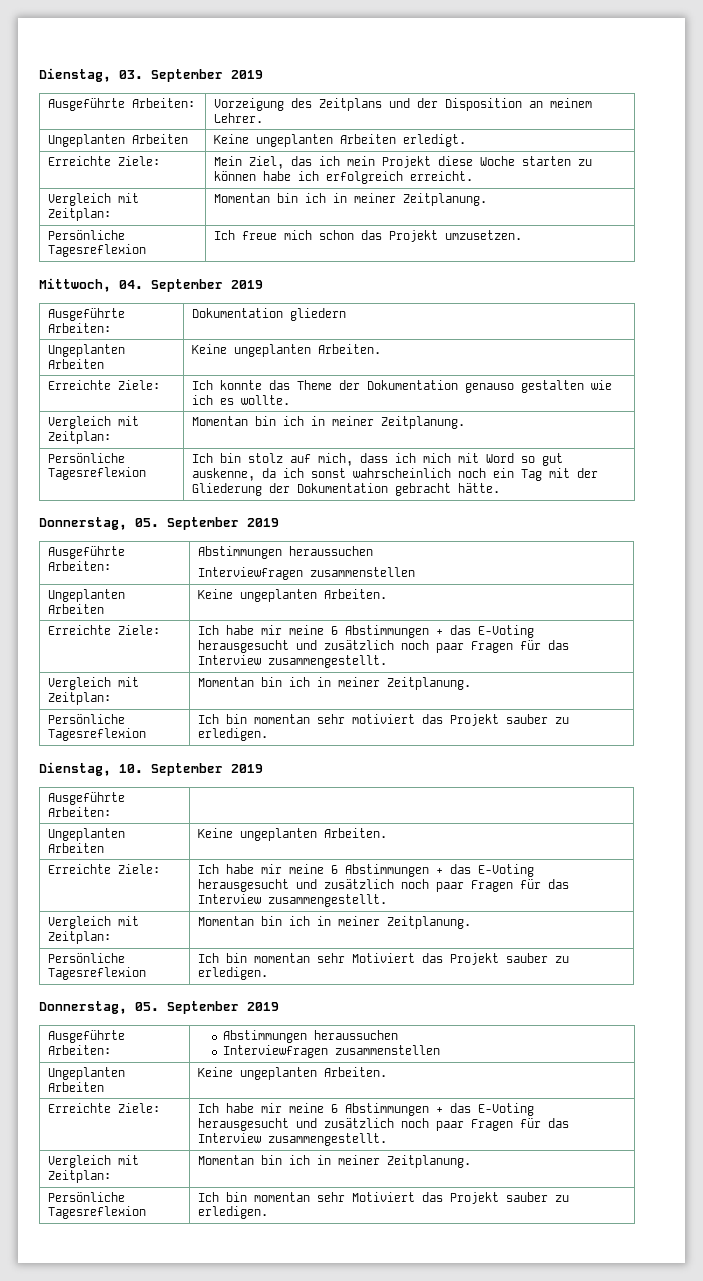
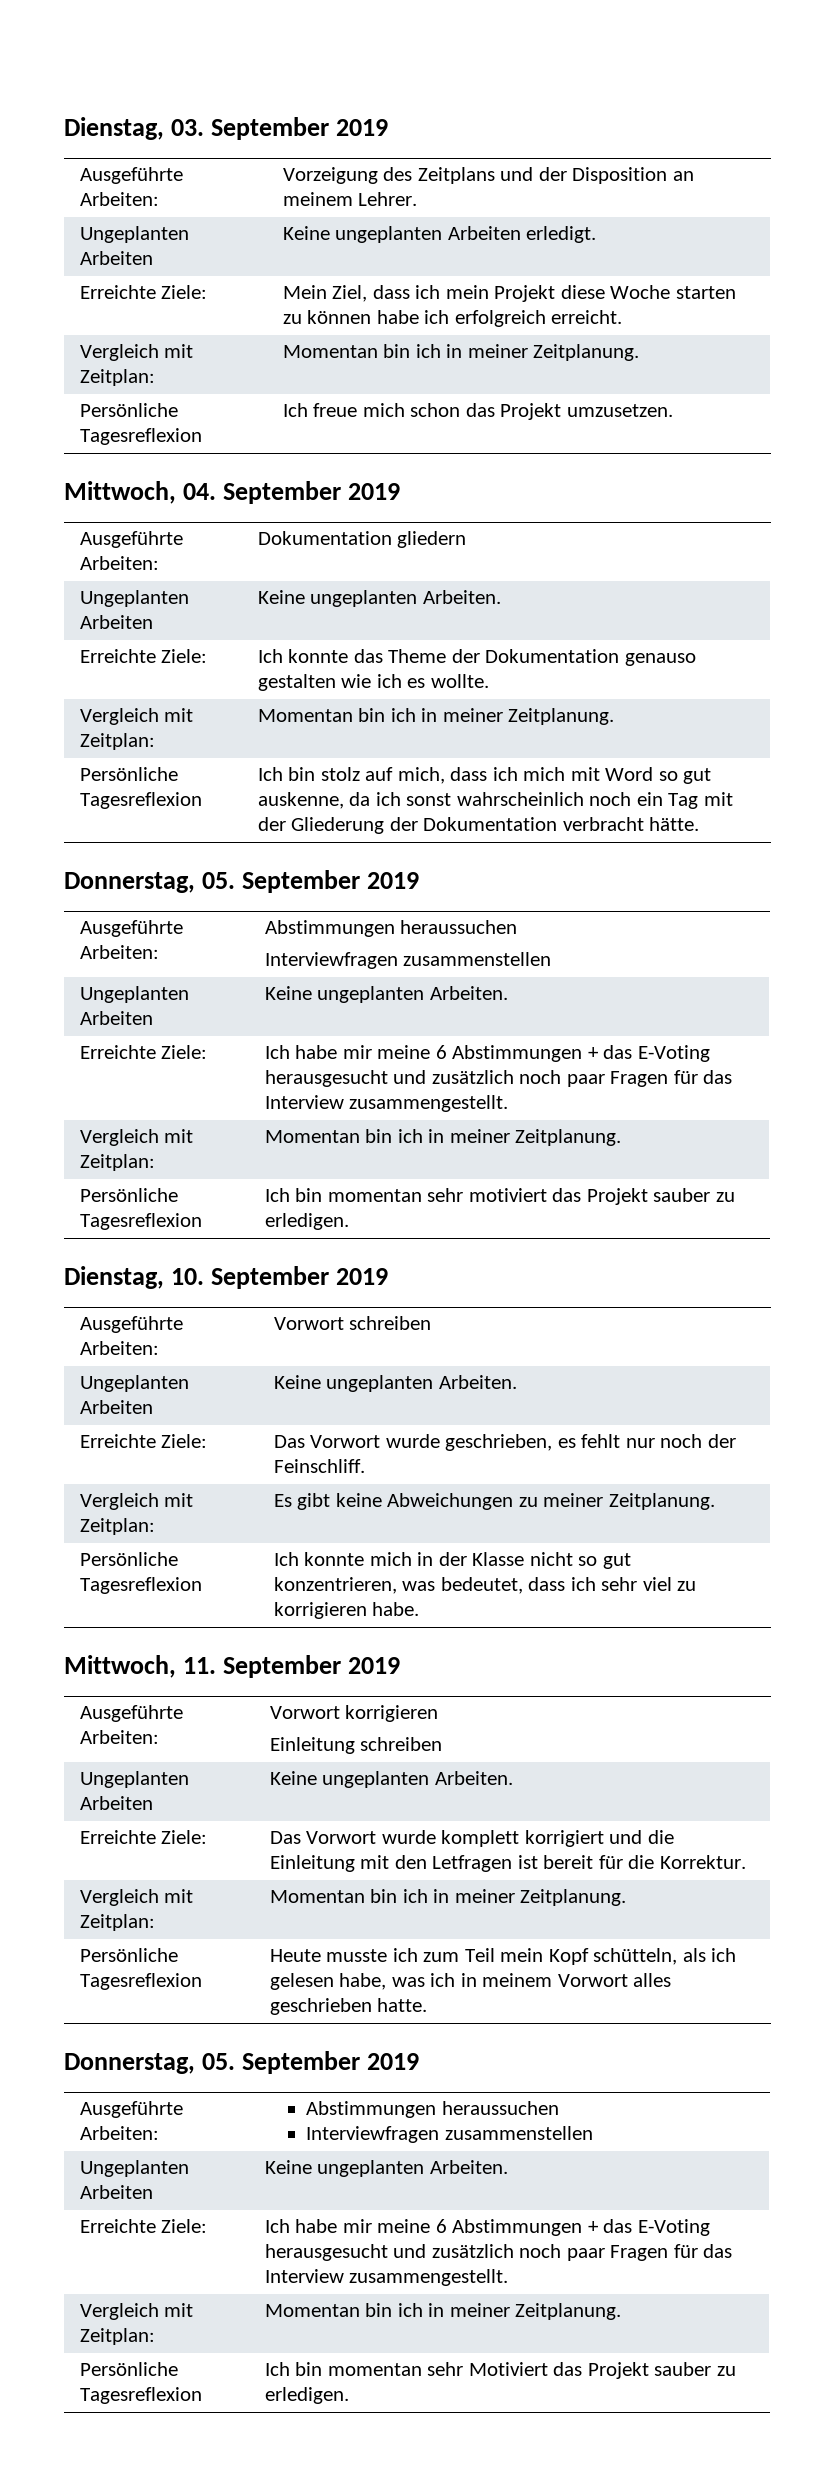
- Erreichte Ziele: | Mein Ziel, das ich mein Projekt diese Woche starten zu können habe ich erfolgreich erreicht.
+ Erreichte Ziele: | Mein Ziel, dass ich mein Projekt diese Woche starten zu können habe ich erfolgreich erreicht.
- Persönliche Tagesreflexion | Ich bin stolz auf mich, dass ich mich mit Word so gut auskenne, da ich sonst wahrscheinlich noch ein Tag mit der Gliederung der Dokumentation gebracht hätte.
+ Persönliche Tagesreflexion | Ich bin stolz auf mich, dass ich mich mit Word so gut auskenne, da ich sonst wahrscheinlich noch ein Tag mit der Gliederung der Dokumentation verbracht hätte.
  Dienstag, 10. September 2019
- Ausgeführte Arbeiten: |
+ Ausgeführte Arbeiten: | Vorwort schreiben
  Ungeplanten Arbeiten | Keine ungeplanten Arbeiten.
- Erreichte Ziele: | Ich habe mir meine 6 Abstimmungen + das E-Voting herausgesucht und zusätzlich noch paar Fragen für das Interview zusammengestellt.
+ Erreichte Ziele: | Das Vorwort wurde geschrieben, es fehlt nur noch der Feinschliff.
+ Vergleich mit Zeitplan: | Es gibt keine Abweichungen zu meiner Zeitplanung.
+ Persönliche Tagesreflexion | Ich konnte mich in der Klasse nicht so gut konzentrieren, was bedeutet, dass ich sehr viel zu korrigieren habe.
+ Mittwoch, 11. September 2019
+ Ausgeführte Arbeiten: | Vorwort korrigieren
+ Einleitung schreiben
+ Ungeplanten Arbeiten | Keine ungeplanten Arbeiten.
+ Erreichte Ziele: | Das Vorwort wurde komplett korrigiert und die Einleitung mit den Letfragen ist bereit für die Korrektur.
  Vergleich mit Zeitplan: | Momentan bin ich in meiner Zeitplanung.
- Persönliche Tagesreflexion | Ich bin momentan sehr Motiviert das Projekt sauber zu erledigen.
+ Persönliche Tagesreflexion | Heute musste ich zum Teil mein Kopf schütteln, als ich gelesen habe, was ich in meinem Vorwort alles geschrieben hatte.

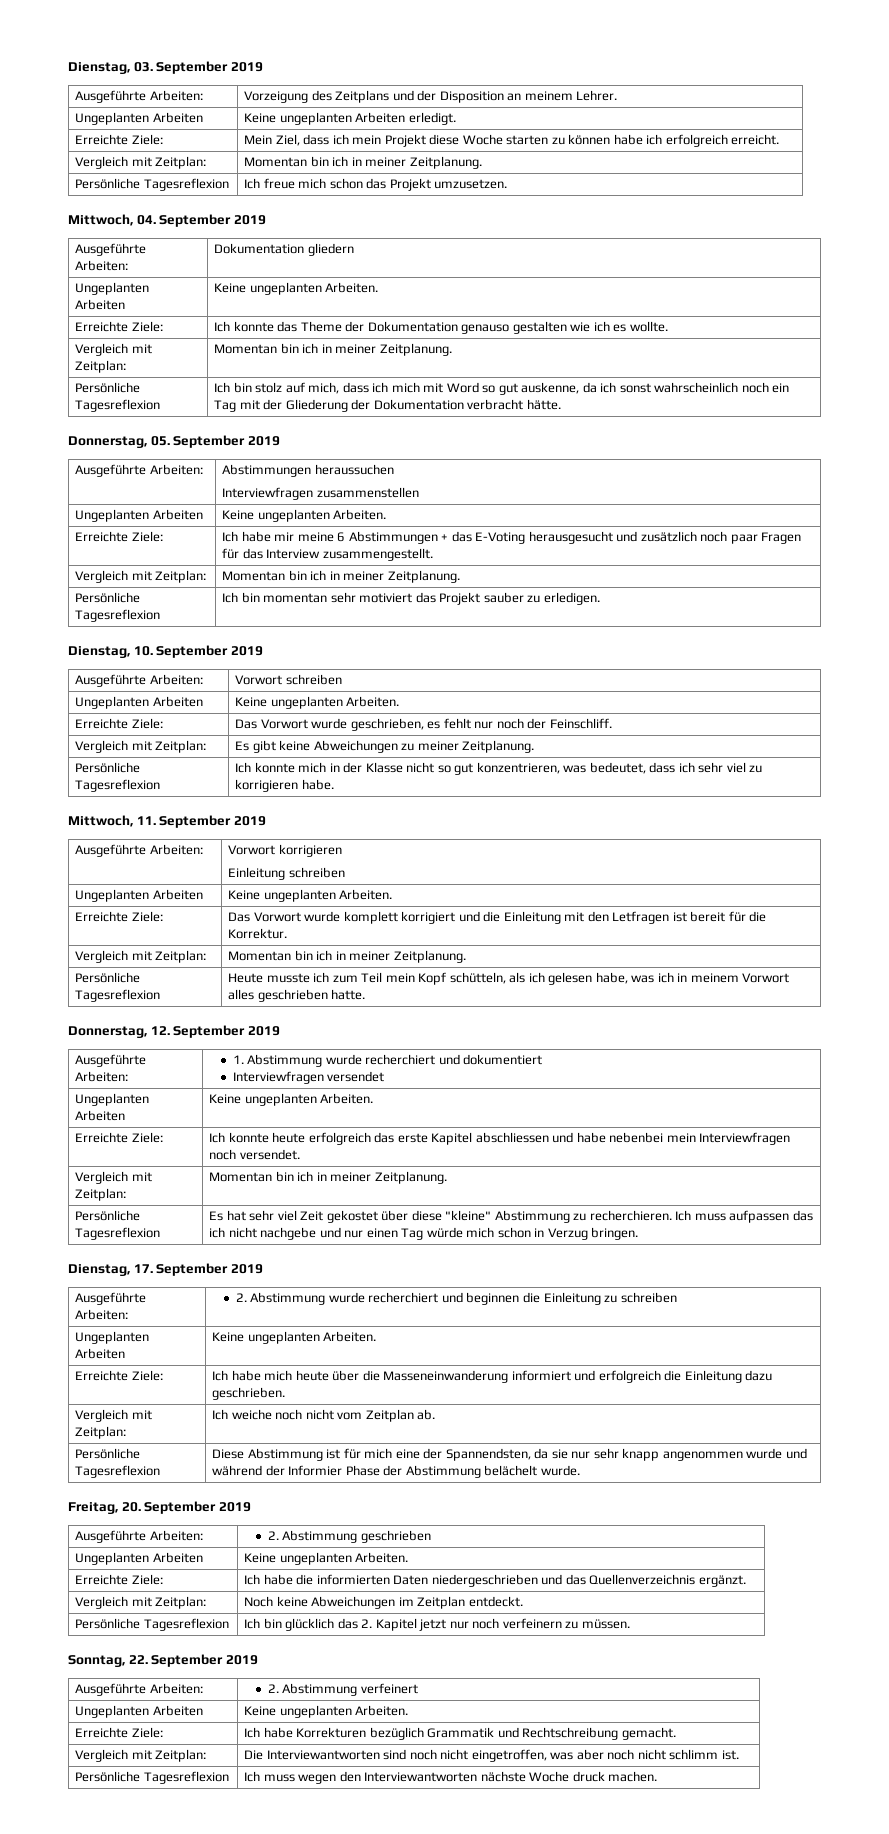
  Persönliche Tagesreflexion | Heute musste ich zum Teil mein Kopf schütteln, als ich gelesen habe, was ich in meinem Vorwort alles geschrieben hatte.
- Donnerstag, 05. September 2019
- Ausgeführte Arbeiten: | Abstimmungen heraussuchen
- Interviewfragen zusammenstellen
+ Donnerstag, 12. September 2019
+ Ausgeführte Arbeiten: | 1. Abstimmung wurde recherchiert und dokumentiert
+ Interviewfragen versendet
  Ungeplanten Arbeiten | Keine ungeplanten Arbeiten.
- Erreichte Ziele: | Ich habe mir meine 6 Abstimmungen + das E-Voting herausgesucht und zusätzlich noch paar Fragen für das Interview zusammengestellt.
+ Erreichte Ziele: | Ich konnte heute erfolgreich das erste Kapitel abschliessen und habe nebenbei mein Interviewfragen noch versendet.
- Persönliche Tagesreflexion | Ich bin momentan sehr Motiviert das Projekt sauber zu erledigen.
+ Persönliche Tagesreflexion | Es hat sehr viel Zeit gekostet über diese "kleine" Abstimmung zu recherchieren. Ich muss aufpassen das ich nicht nachgebe und nur einen Tag würde mich schon in Verzug bringen.
+ Dienstag, 17. September 2019
+ Ausgeführte Arbeiten: | 2. Abstimmung wurde recherchiert und beginnen die Einleitung zu schreiben
+ Ungeplanten Arbeiten | Keine ungeplanten Arbeiten.
+ Erreichte Ziele: | Ich habe mich heute über die Masseneinwanderung informiert und erfolgreich die Einleitung dazu geschrieben.
+ Vergleich mit Zeitplan: | Ich weiche noch nicht vom Zeitplan ab.
+ Persönliche Tagesreflexion | Diese Abstimmung ist für mich eine der Spannendsten, da sie nur sehr knapp angenommen wurde und während der Informier Phase der Abstimmung belächelt wurde.
+ Freitag, 20. September 2019
+ Ausgeführte Arbeiten: | 2. Abstimmung geschrieben
+ Ungeplanten Arbeiten | Keine ungeplanten Arbeiten.
+ Erreichte Ziele: | Ich habe die informierten Daten niedergeschrieben und das Quellenverzeichnis ergänzt.
+ Vergleich mit Zeitplan: | Noch keine Abweichungen im Zeitplan entdeckt.
+ Persönliche Tagesreflexion | Ich bin glücklich das 2. Kapitel jetzt nur noch verfeinern zu müssen.
+ Sonntag, 22. September 2019
+ Ausgeführte Arbeiten: | 2. Abstimmung verfeinert
+ Ungeplanten Arbeiten | Keine ungeplanten Arbeiten.
+ Erreichte Ziele: | Ich habe Korrekturen bezüglich Grammatik und Rechtschreibung gemacht.
+ Vergleich mit Zeitplan: | Die Interviewantworten sind noch nicht eingetroffen, was aber noch nicht schlimm ist.
+ Persönliche Tagesreflexion | Ich muss wegen den Interviewantworten nächste Woche druck machen.

